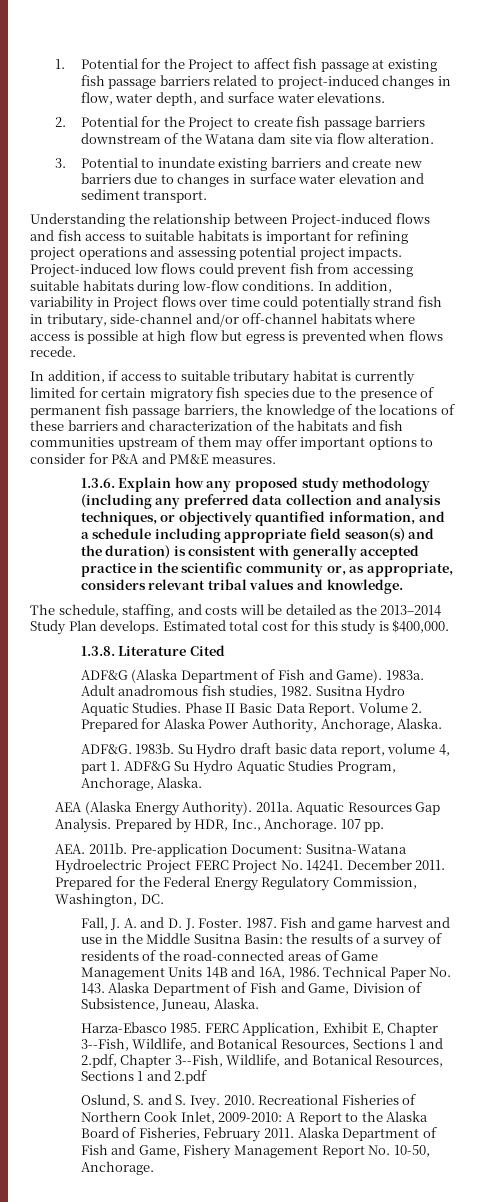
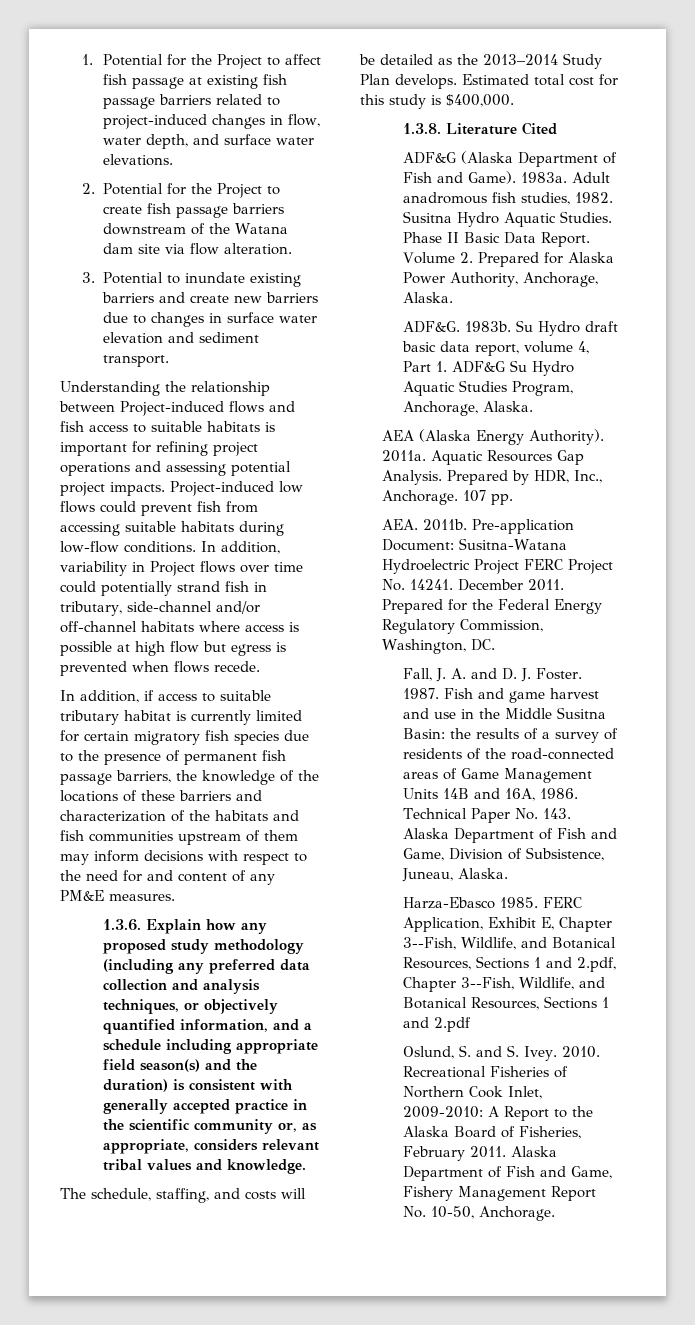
- In addition, if access to suitable tributary habitat is currently limited for certain migratory fish species due to the presence of permanent fish passage barriers, the knowledge of the locations of these barriers and characterization of the habitats and fish communities upstream of them may offer important options to consider for P&A and PM&E measures.
+ In addition, if access to suitable tributary habitat is currently limited for certain migratory fish species due to the presence of permanent fish passage barriers, the knowledge of the locations of these barriers and characterization of the habitats and fish communities upstream of them may inform decisions with respect to the need for and content of any PM&E measures.
- Su Hydro draft basic data report, volume 4, part 1. ADF&G Su Hydro Aquatic Studies Program, Anchorage, Alaska.
+ Su Hydro draft basic data report, volume 4, Part 1. ADF&G Su Hydro Aquatic Studies Program, Anchorage, Alaska.

